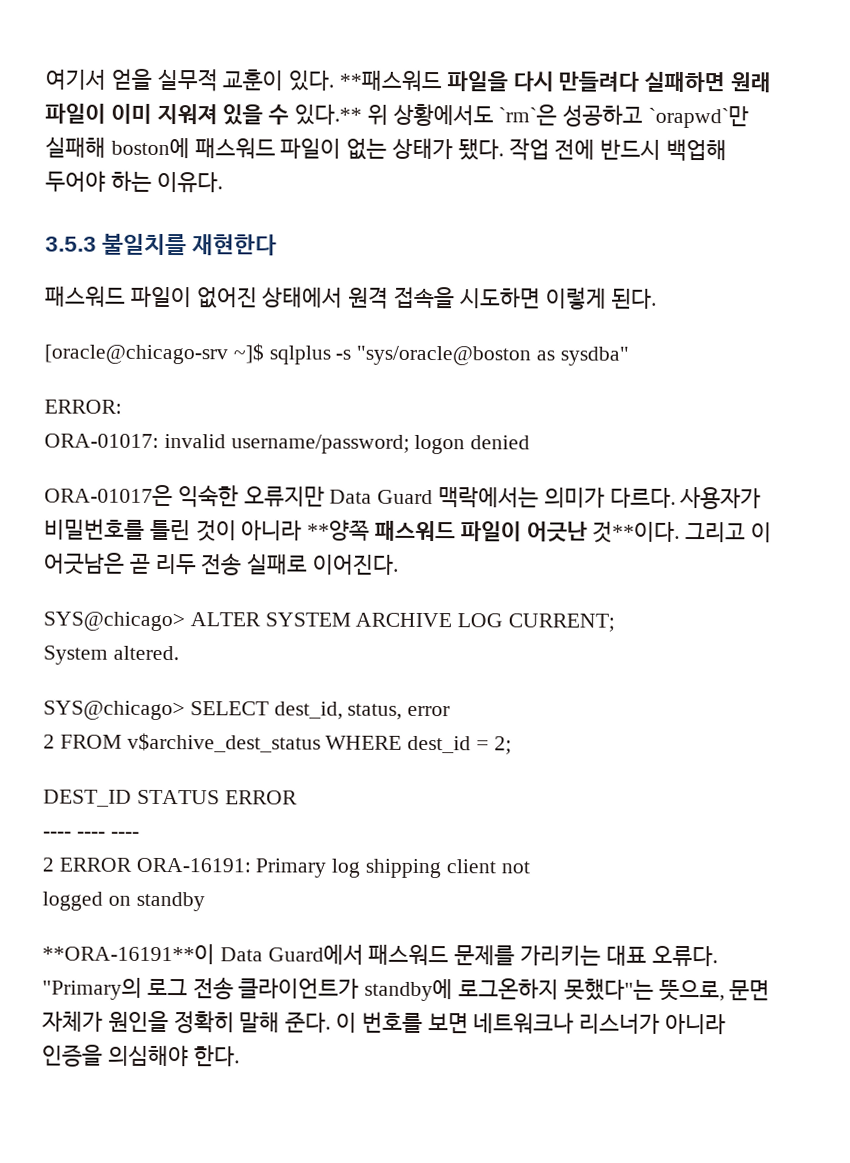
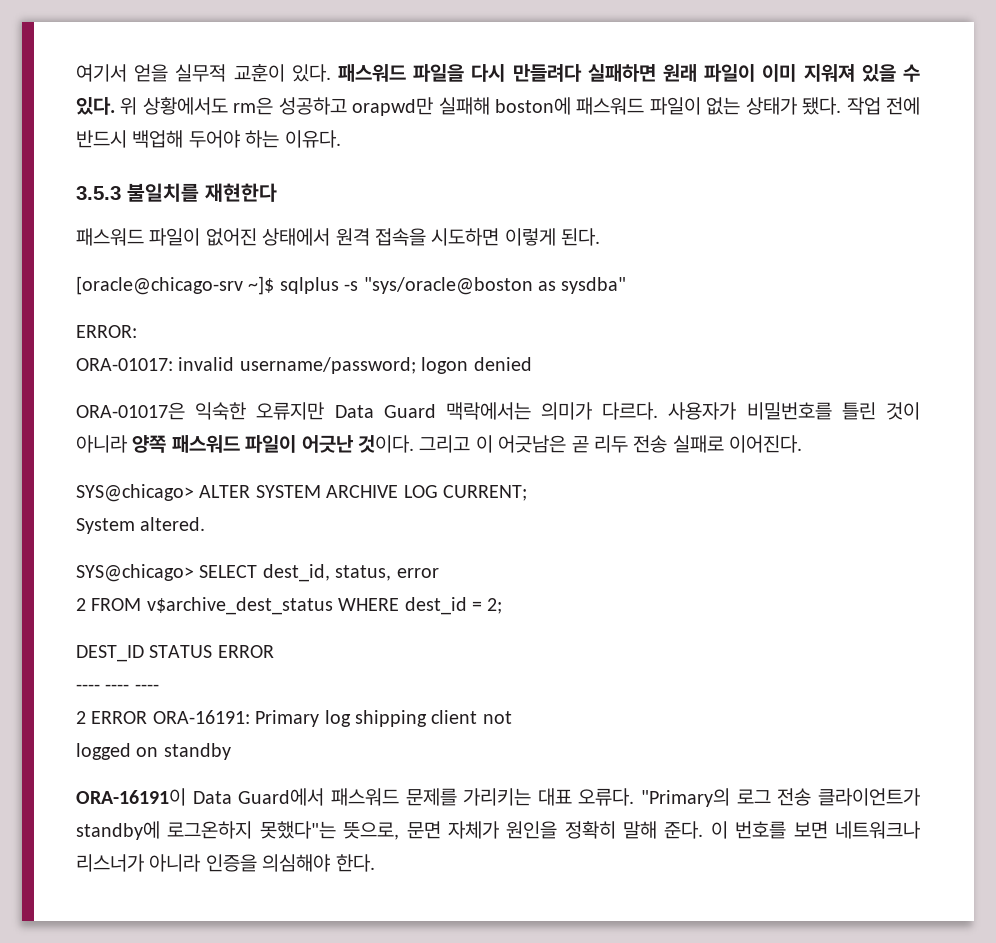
- **패스워드 파일을 다시 만들려다 실패하면 원래 파일이 이미 지워져 있을 수 있다.** 위 상황에서도 `rm`은 성공하고 `orapwd`만 실패해 boston에 패스워드 파일이 없는 상태가 됐다.
+ 패스워드 파일을 다시 만들려다 실패하면 원래 파일이 이미 지워져 있을 수 있다. 위 상황에서도 rm은 성공하고 orapwd만 실패해 boston에 패스워드 파일이 없는 상태가 됐다.
- 사용자가 비밀번호를 틀린 것이 아니라 **양쪽 패스워드 파일이 어긋난 것**이다.
+ 사용자가 비밀번호를 틀린 것이 아니라 양쪽 패스워드 파일이 어긋난 것이다.
- **ORA-16191**이 Data Guard에서 패스워드 문제를 가리키는 대표 오류다.
+ ORA-16191이 Data Guard에서 패스워드 문제를 가리키는 대표 오류다.

